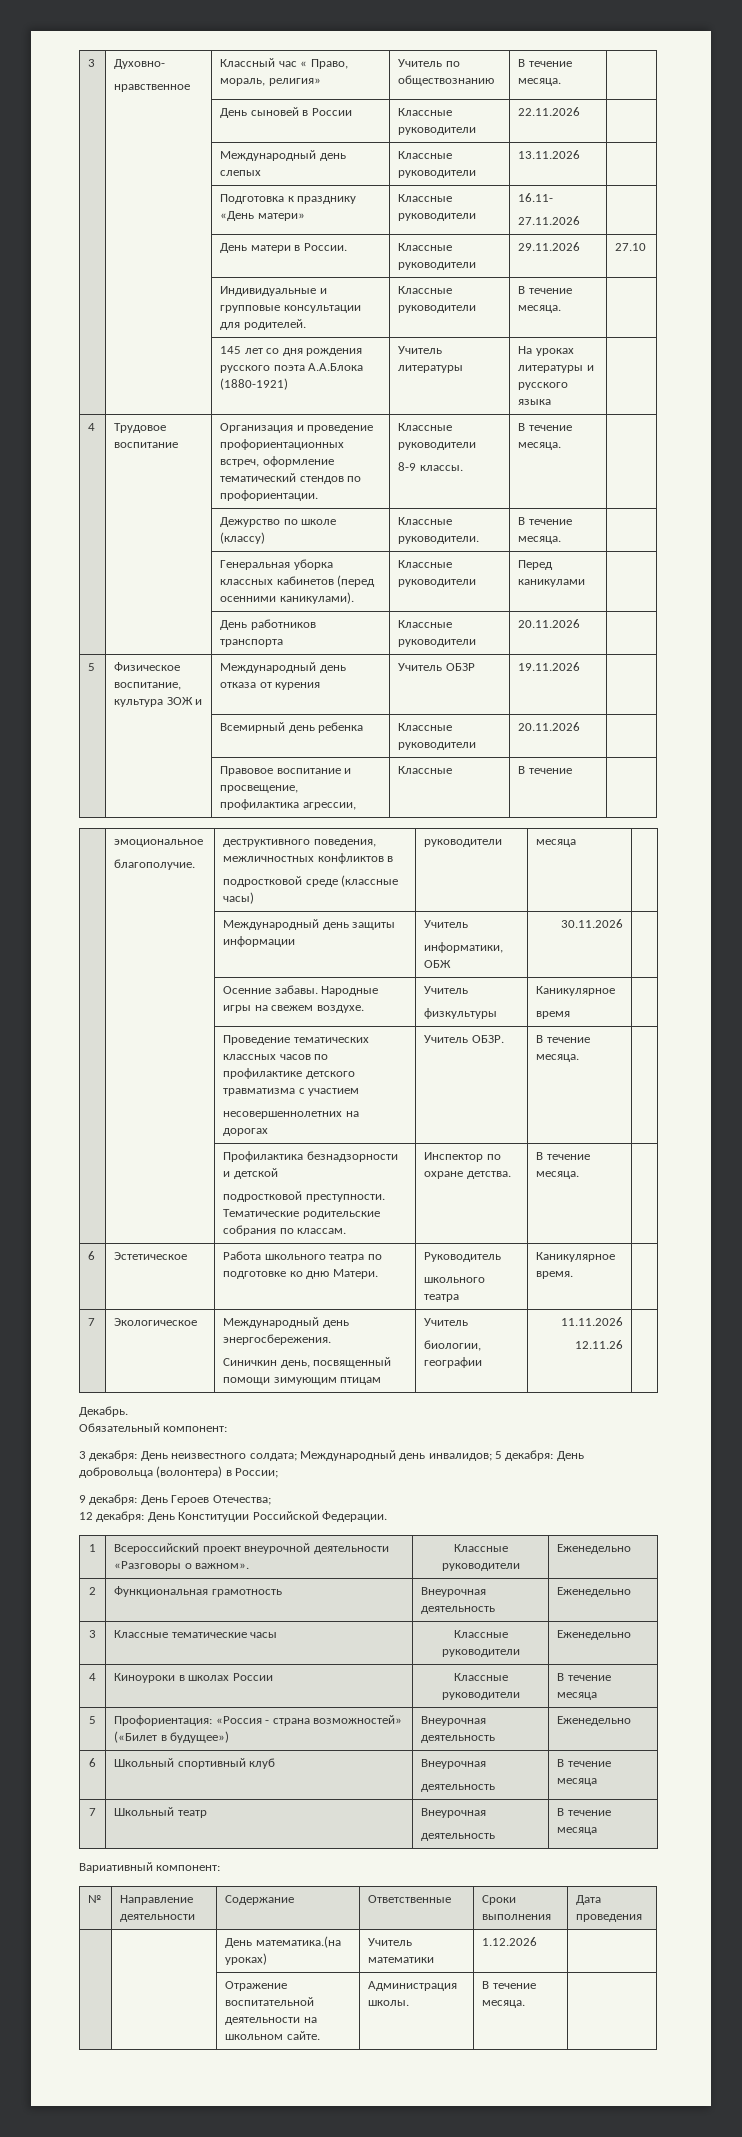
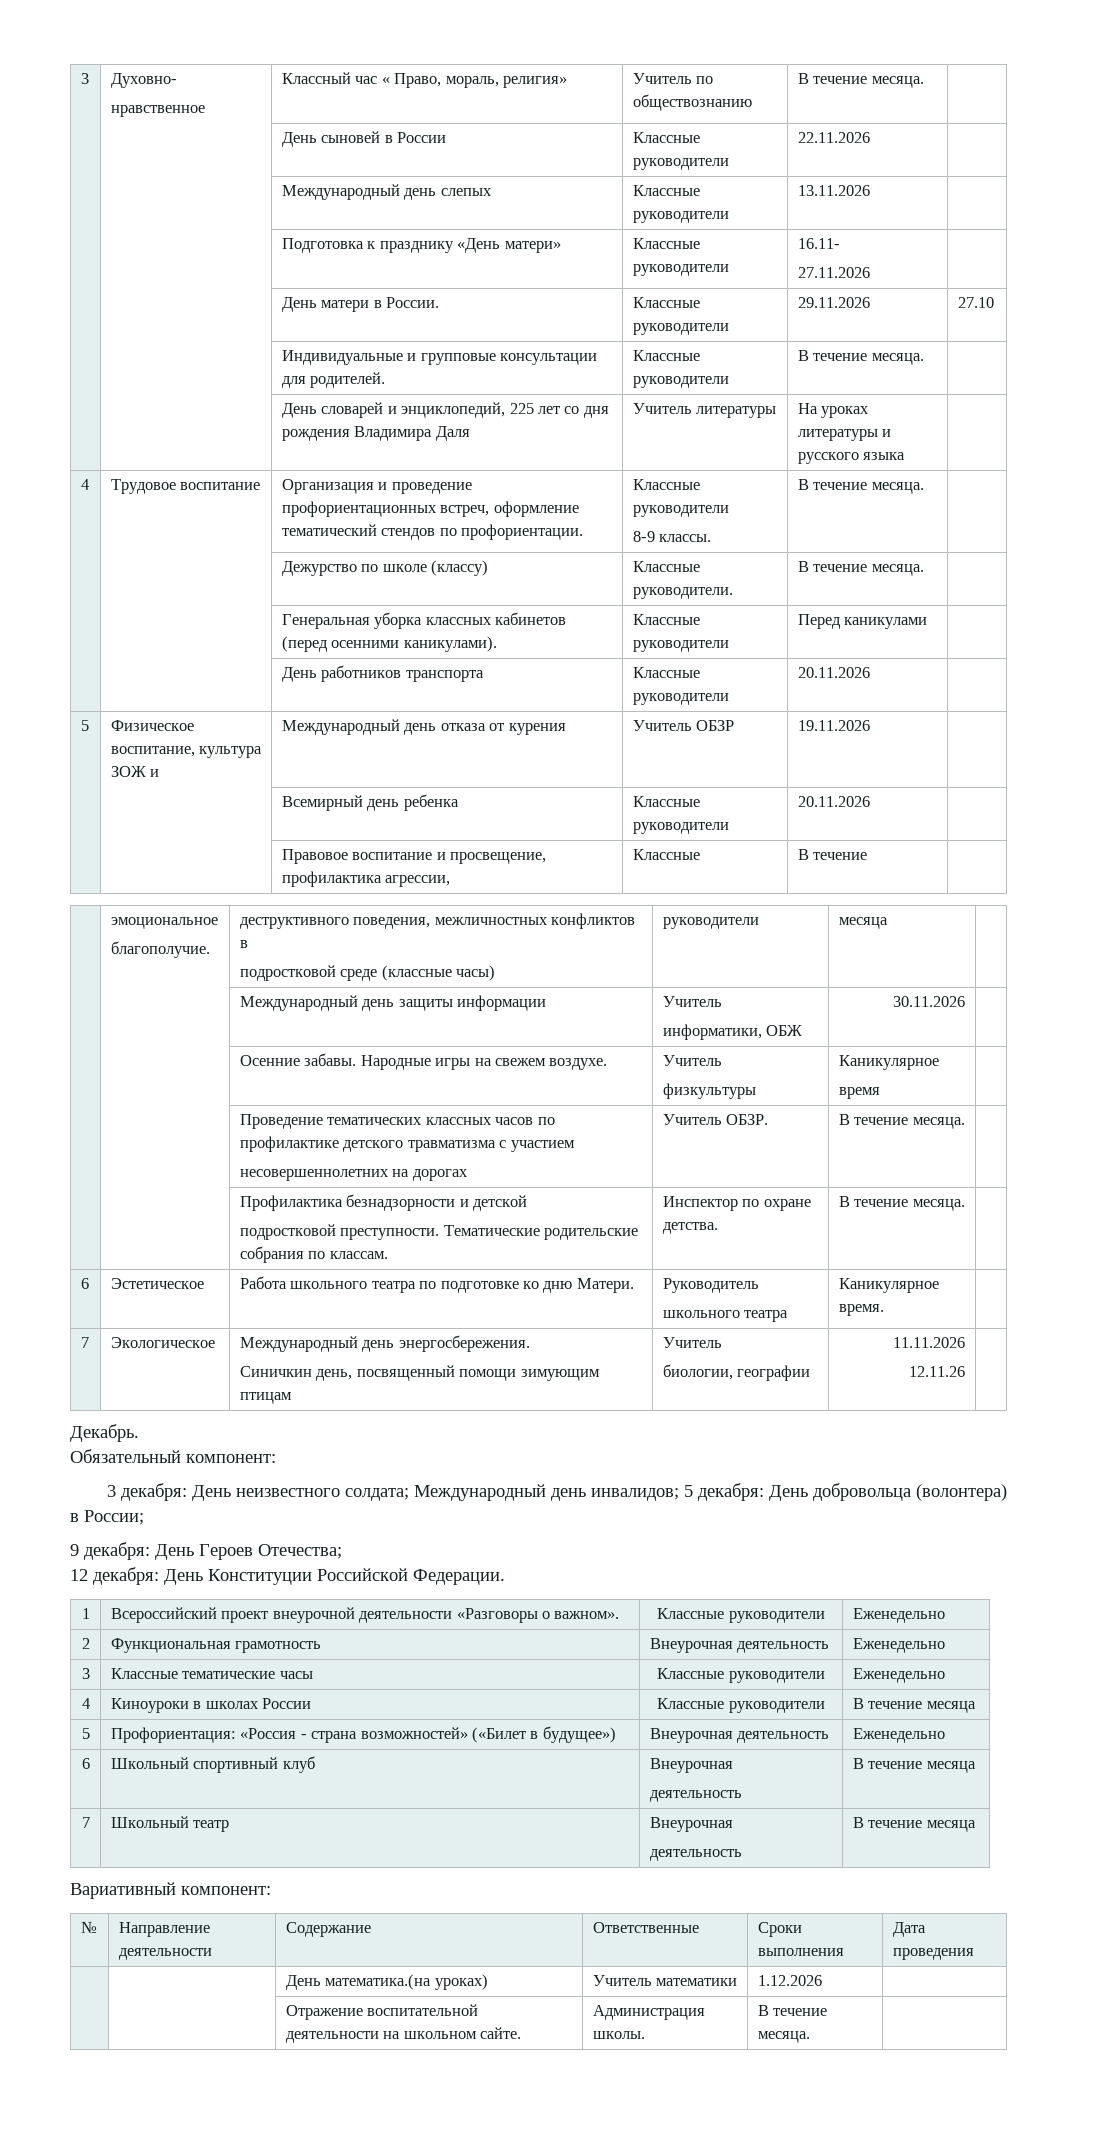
- | | 145 лет со дня рождения русского поэта А.А.Блока (1880-1921) | Учитель литературы | На уроках литературы и русского языка |
+ | | День словарей и энциклопедий, 225 лет со дня рождения Владимира Даля | Учитель литературы | На уроках литературы и русского языка |

